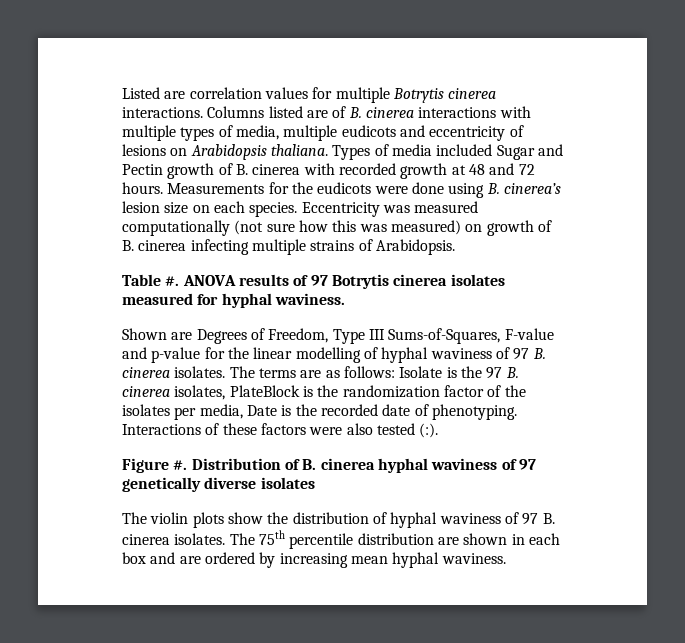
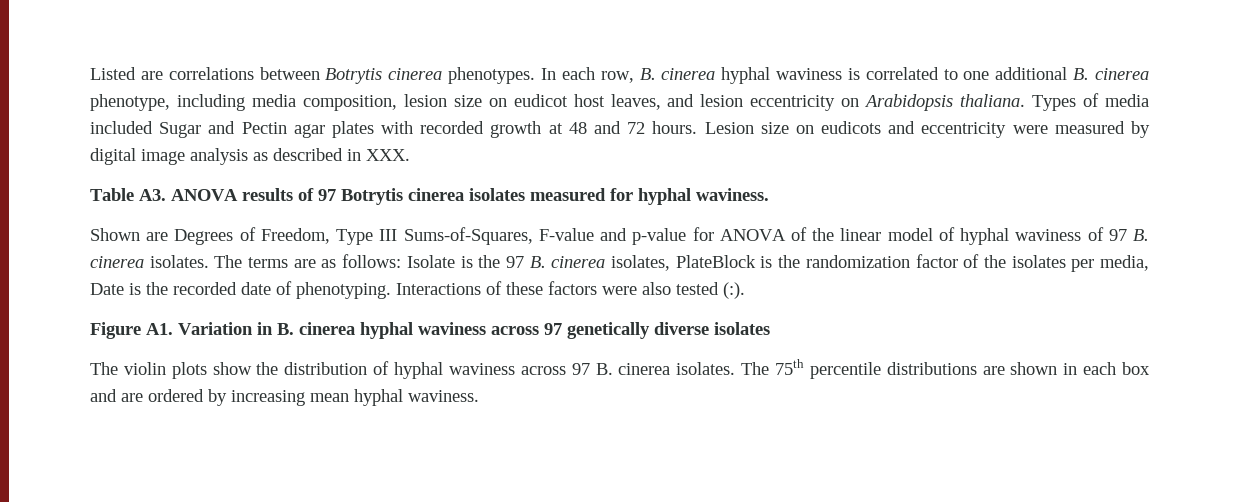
- Listed are correlation values for multiple Botrytis cinerea interactions. Columns listed are of B. cinerea interactions with multiple types of media, multiple eudicots and eccentricity of lesions on Arabidopsis thaliana.
+ Listed are correlations between Botrytis cinerea phenotypes. In each row, B. cinerea hyphal waviness is correlated to one additional B. cinerea phenotype, including media composition, lesion size on eudicot host leaves, and lesion eccentricity on Arabidopsis thaliana.
- Types of media included Sugar and Pectin growth of B. cinerea with recorded growth at 48 and 72 hours.
+ Types of media included Sugar and Pectin agar plates with recorded growth at 48 and 72 hours.
- Measurements for the eudicots were done using B. cinerea’s lesion size on each species. Eccentricity was measured computationally (not sure how this was measured) on growth of B. cinerea infecting multiple strains of Arabidopsis.
+ Lesion size on eudicots and eccentricity were measured by digital image analysis as described in XXX.
- Table #. ANOVA results of 97 Botrytis cinerea isolates measured for hyphal waviness.
+ Table A3. ANOVA results of 97 Botrytis cinerea isolates measured for hyphal waviness.
- Shown are Degrees of Freedom, Type III Sums-of-Squares, F-value and p-value for the linear modelling of hyphal waviness of 97 B. cinerea isolates.
+ Shown are Degrees of Freedom, Type III Sums-of-Squares, F-value and p-value for ANOVA of the linear model of hyphal waviness of 97 B. cinerea isolates.
- Figure #. Distribution of B. cinerea hyphal waviness of 97 genetically diverse isolates
+ Figure A1. Variation in B. cinerea hyphal waviness across 97 genetically diverse isolates
- The violin plots show the distribution of hyphal waviness of 97 B. cinerea isolates.
+ The violin plots show the distribution of hyphal waviness across 97 B. cinerea isolates.
- The 75th percentile distribution are shown in each box and are ordered by increasing mean hyphal waviness.
+ The 75th percentile distributions are shown in each box and are ordered by increasing mean hyphal waviness.

